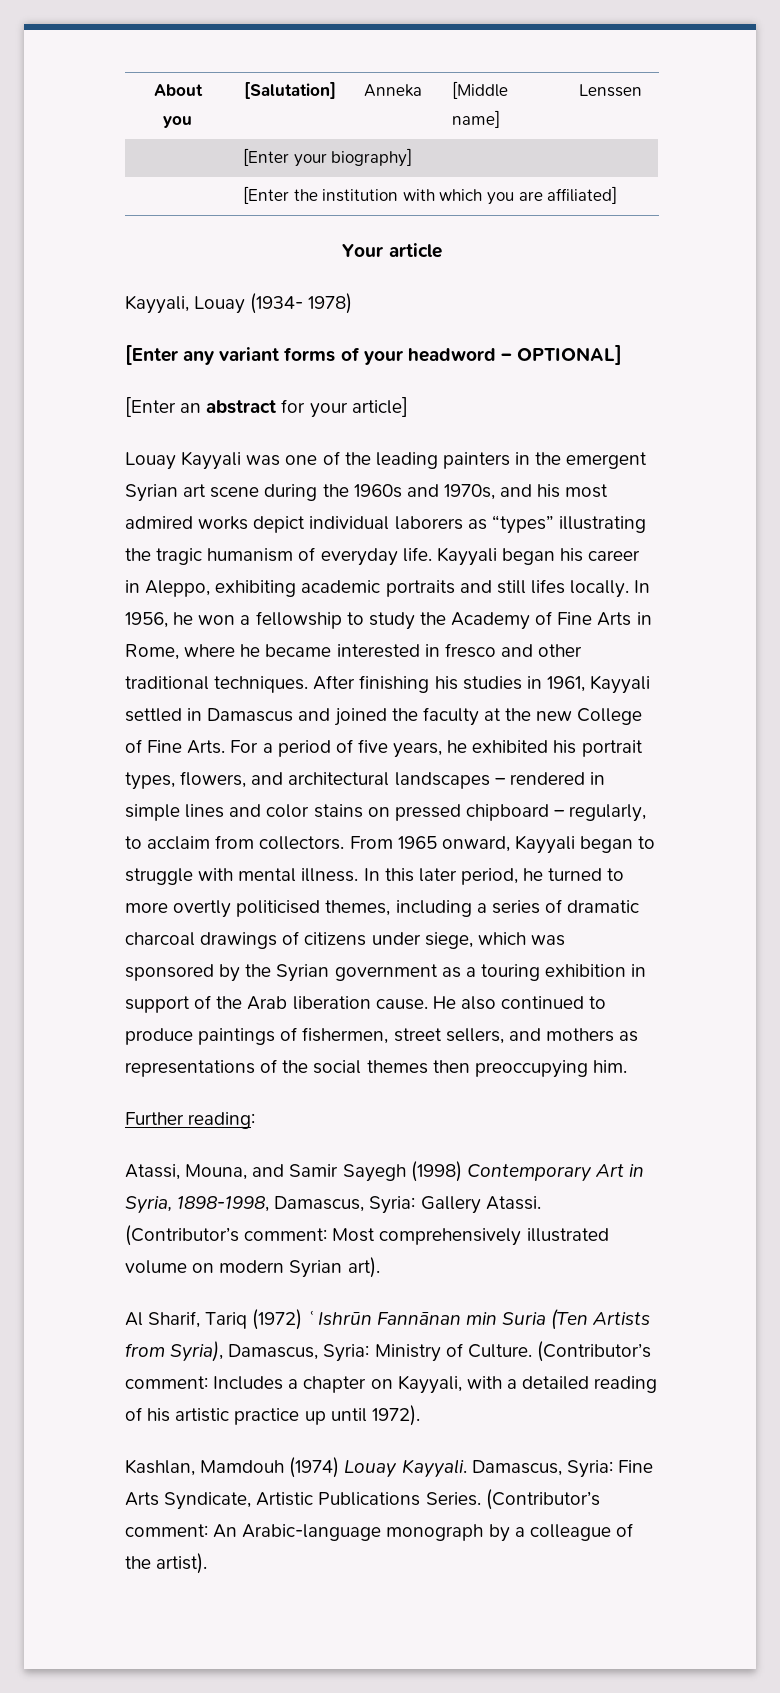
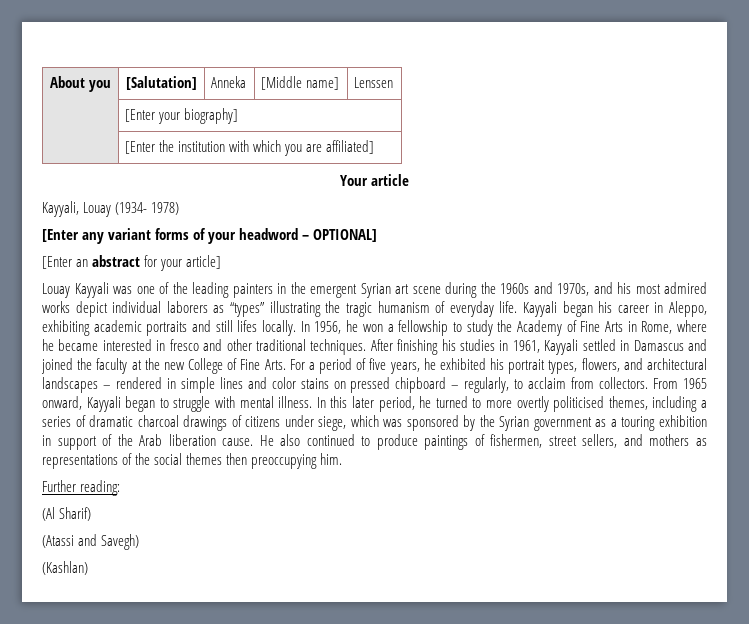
- Atassi, Mouna, and Samir Sayegh (1998) Contemporary Art in Syria, 1898-1998, Damascus, Syria: Gallery Atassi. (Contributor’s comment: Most comprehensively illustrated volume on modern Syrian art).
- Al Sharif, Tariq (1972) ʿIshrūn Fannānan min Suria (Ten Artists from Syria), Damascus, Syria: Ministry of Culture. (Contributor’s comment: Includes a chapter on Kayyali, with a detailed reading of his artistic practice up until 1972).
- Kashlan, Mamdouh (1974) Louay Kayyali. Damascus, Syria: Fine Arts Syndicate, Artistic Publications Series. (Contributor’s comment: An Arabic-language monograph by a colleague of the artist).
+ (Al Sharif)
+ (Atassi and Savegh)
+ (Kashlan)

